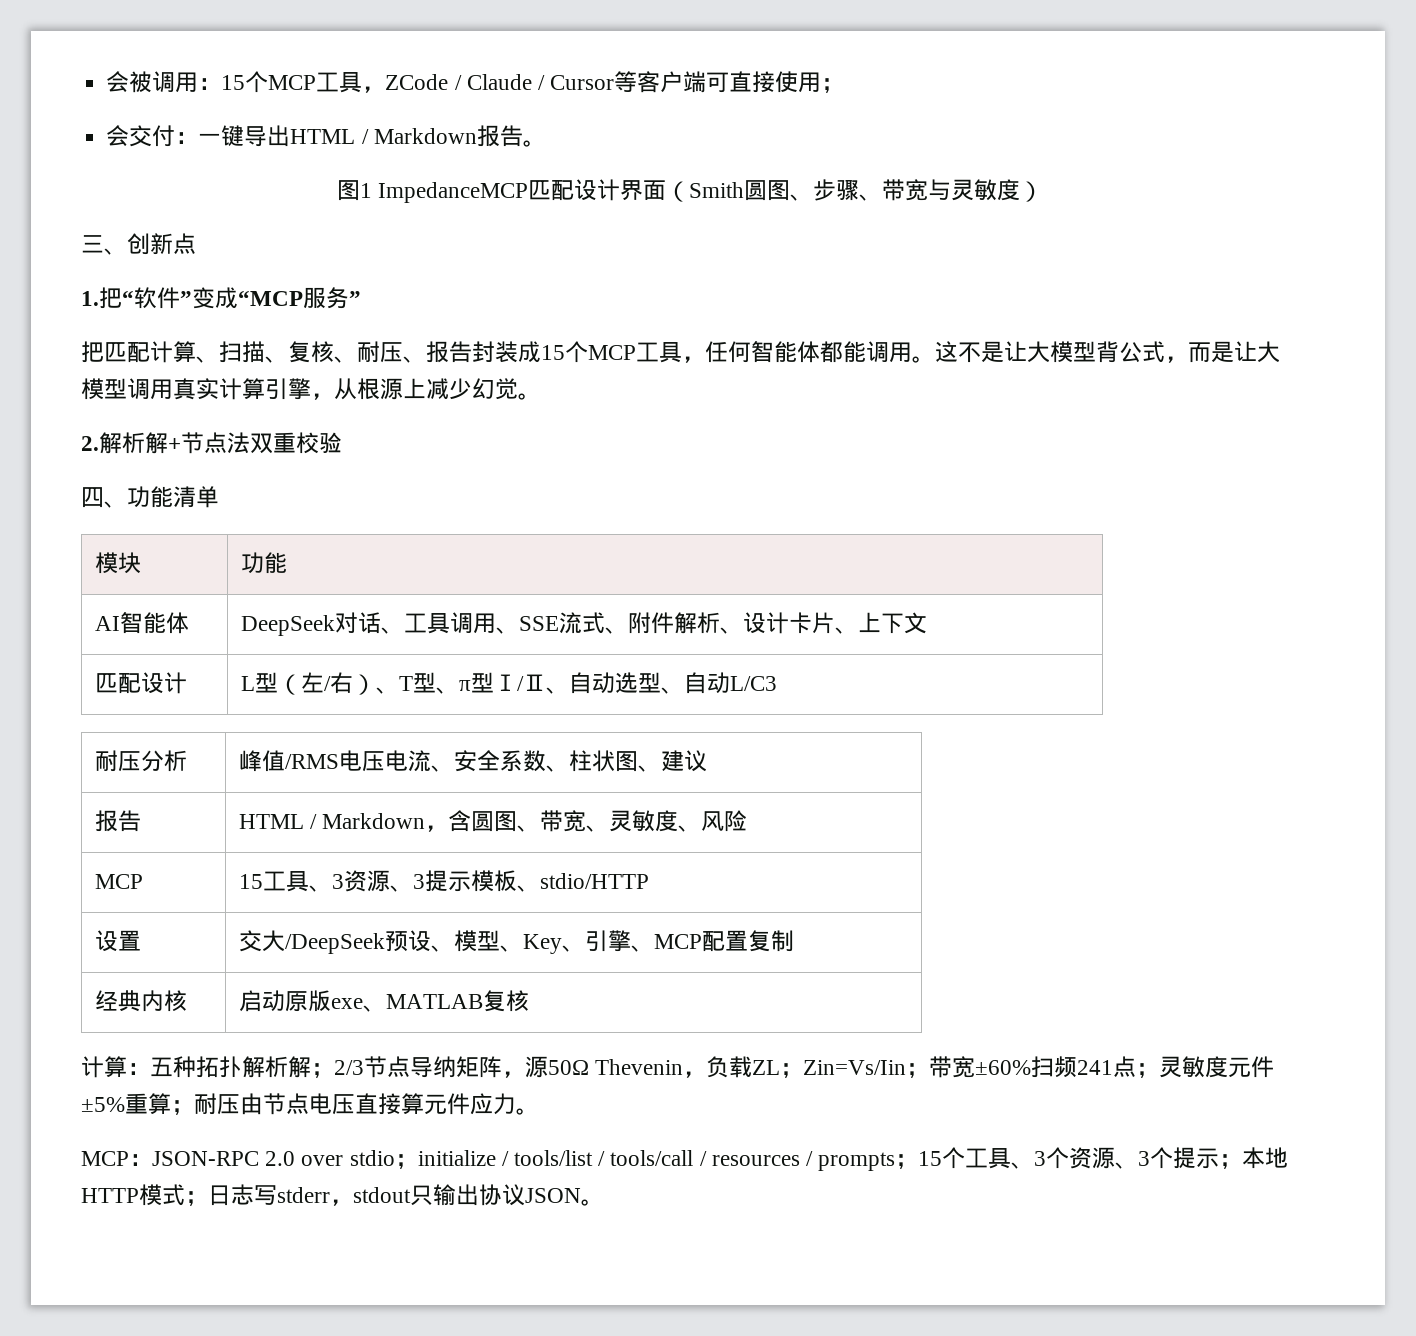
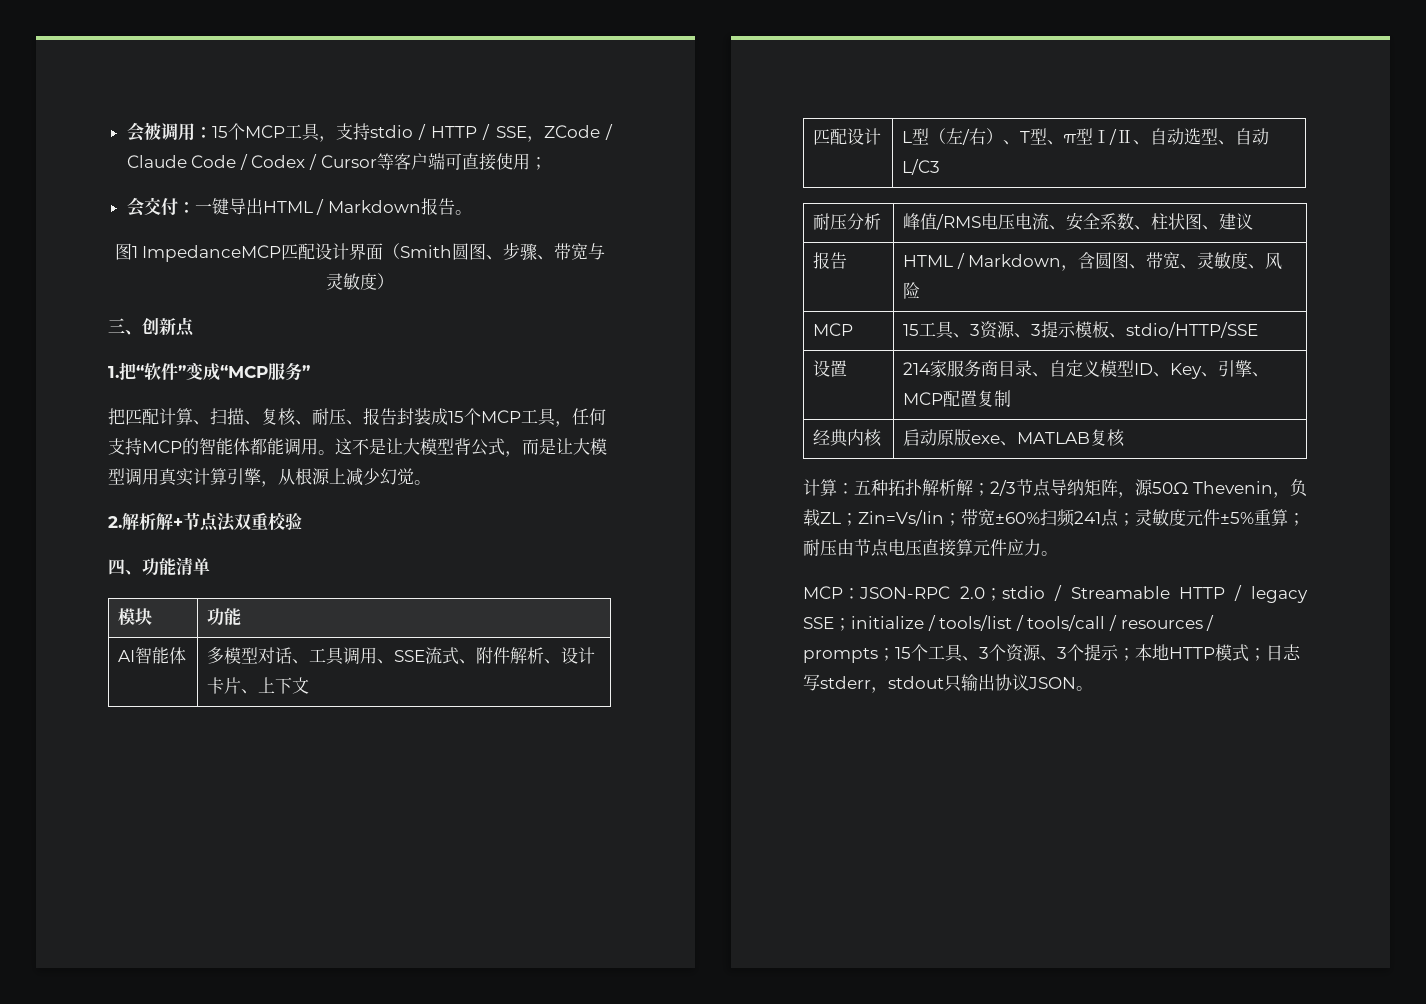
- 会被调用：15个MCP工具，ZCode / Claude / Cursor等客户端可直接使用；
+ 会被调用：15个MCP工具，支持stdio / HTTP / SSE，ZCode / Claude Code / Codex / Cursor等客户端可直接使用；
- 把匹配计算、扫描、复核、耐压、报告封装成15个MCP工具，任何智能体都能调用。
+ 把匹配计算、扫描、复核、耐压、报告封装成15个MCP工具，任何支持MCP的智能体都能调用。
- AI智能体 | DeepSeek对话、工具调用、SSE流式、附件解析、设计卡片、上下文
+ AI智能体 | 多模型对话、工具调用、SSE流式、附件解析、设计卡片、上下文
- MCP | 15工具、3资源、3提示模板、stdio/HTTP
+ MCP | 15工具、3资源、3提示模板、stdio/HTTP/SSE
- 设置 | 交大/DeepSeek预设、模型、Key、引擎、MCP配置复制
+ 设置 | 214家服务商目录、自定义模型ID、Key、引擎、MCP配置复制
- MCP：JSON-RPC 2.0 over stdio；initialize / tools/list / tools/call / resources / prompts；15个工具、3个资源、3个提示；本地HTTP模式；日志写stderr，stdout只输出协议JSON。
+ MCP：JSON-RPC 2.0；stdio / Streamable HTTP / legacy SSE；initialize / tools/list / tools/call / resources / prompts；15个工具、3个资源、3个提示；本地HTTP模式；日志写stderr，stdout只输出协议JSON。

